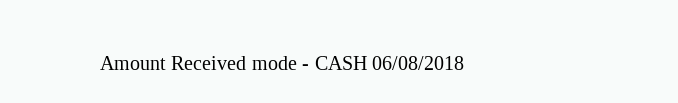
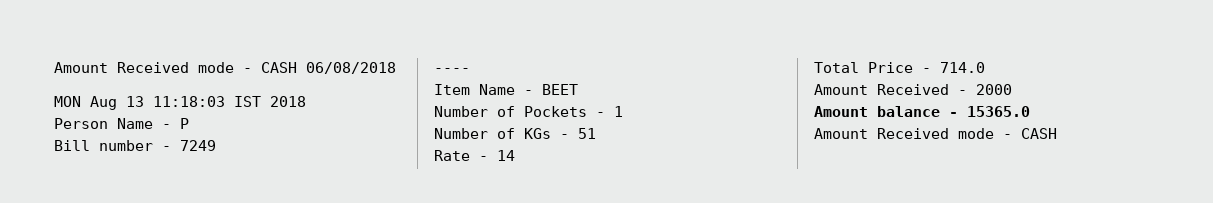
+ MON Aug 13 11:18:03 IST 2018
+ Person Name - P
+ Bill number - 7249
+ ----
+ Item Name - BEET
+ Number of Pockets - 1
+ Number of KGs - 51
+ Rate - 14
+ Total Price - 714.0
+ Amount Received - 2000
+ Amount balance - 15365.0
+ Amount Received mode - CASH

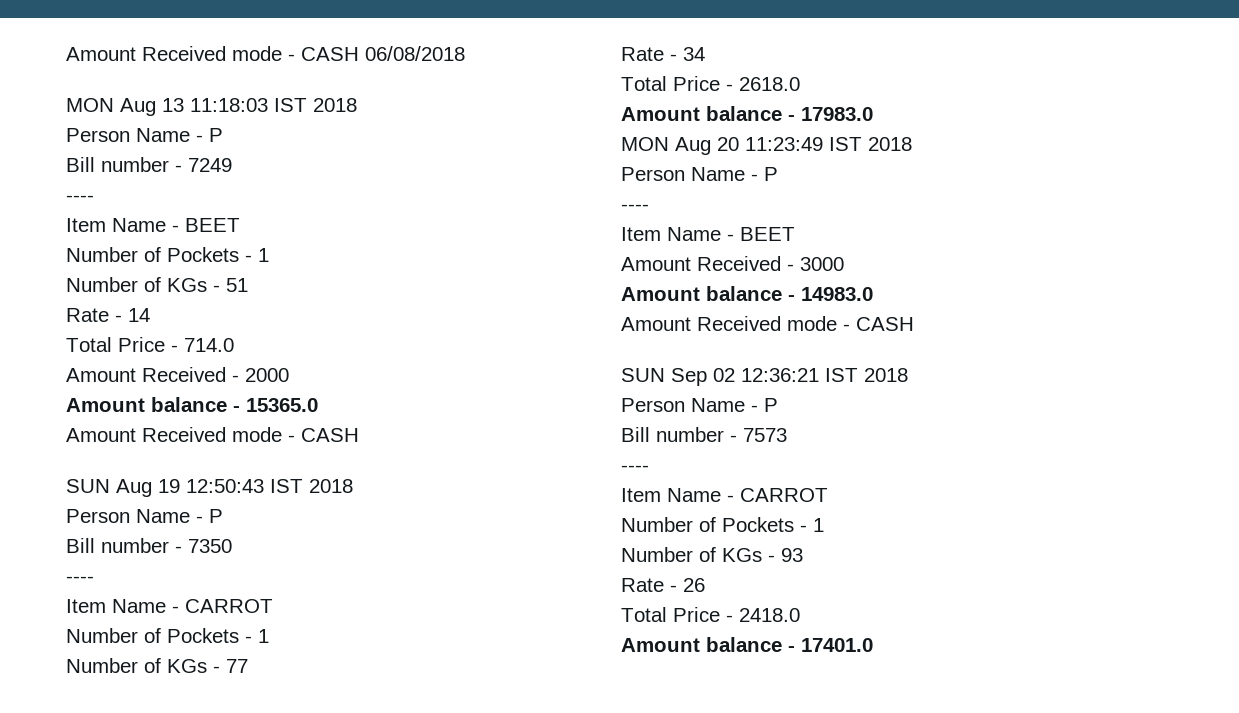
+ SUN Aug 19 12:50:43 IST 2018
+ Person Name - P
+ Bill number - 7350
+ ----
+ Item Name - CARROT
+ Number of Pockets - 1
+ Number of KGs - 77
+ Rate - 34
+ Total Price - 2618.0
+ Amount balance - 17983.0
+ MON Aug 20 11:23:49 IST 2018
+ Person Name - P
+ ----
+ Item Name - BEET
+ Amount Received - 3000
+ Amount balance - 14983.0
+ Amount Received mode - CASH
+ SUN Sep 02 12:36:21 IST 2018
+ Person Name - P
+ Bill number - 7573
+ ----
+ Item Name - CARROT
+ Number of Pockets - 1
+ Number of KGs - 93
+ Rate - 26
+ Total Price - 2418.0
+ Amount balance - 17401.0

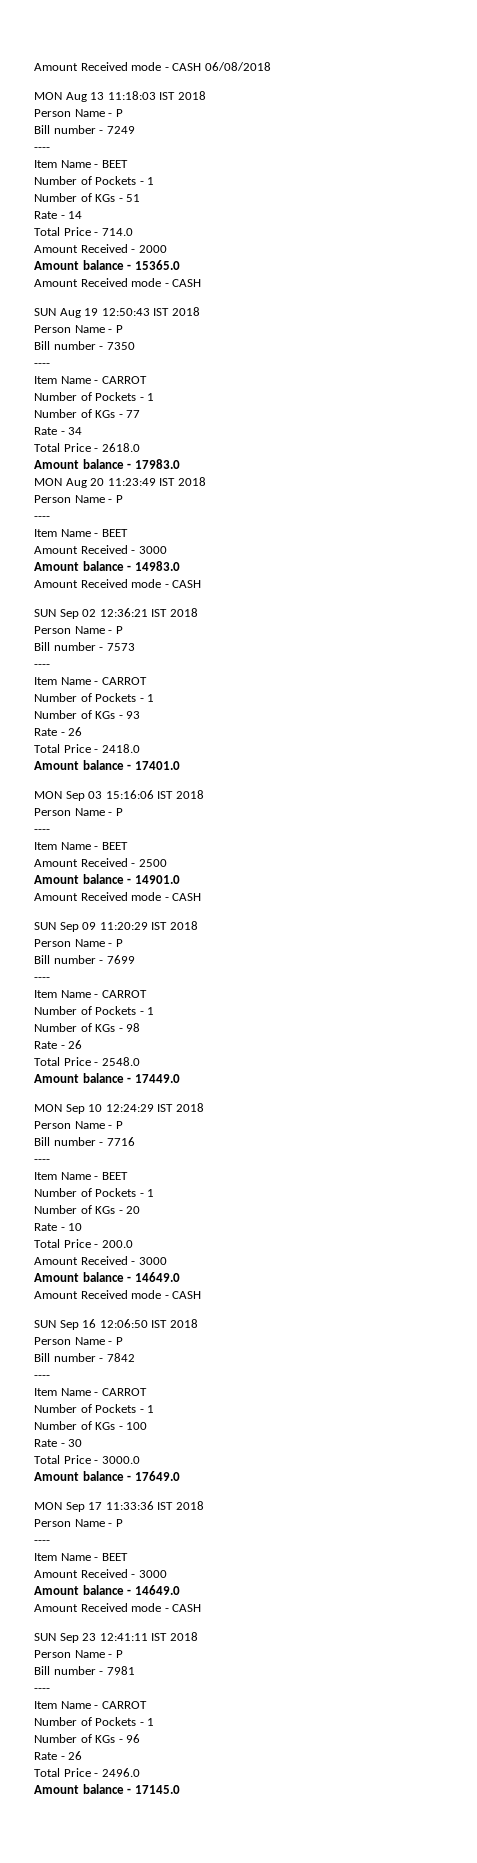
+ MON Sep 03 15:16:06 IST 2018
+ Person Name - P
+ ----
+ Item Name - BEET
+ Amount Received - 2500
+ Amount balance - 14901.0
+ Amount Received mode - CASH
+ SUN Sep 09 11:20:29 IST 2018
+ Person Name - P
+ Bill number - 7699
+ ----
+ Item Name - CARROT
+ Number of Pockets - 1
+ Number of KGs - 98
+ Rate - 26
+ Total Price - 2548.0
+ Amount balance - 17449.0
+ MON Sep 10 12:24:29 IST 2018
+ Person Name - P
+ Bill number - 7716
+ ----
+ Item Name - BEET
+ Number of Pockets - 1
+ Number of KGs - 20
+ Rate - 10
+ Total Price - 200.0
+ Amount Received - 3000
+ Amount balance - 14649.0
+ Amount Received mode - CASH
+ SUN Sep 16 12:06:50 IST 2018
+ Person Name - P
+ Bill number - 7842
+ ----
+ Item Name - CARROT
+ Number of Pockets - 1
+ Number of KGs - 100
+ Rate - 30
+ Total Price - 3000.0
+ Amount balance - 17649.0
+ MON Sep 17 11:33:36 IST 2018
+ Person Name - P
+ ----
+ Item Name - BEET
+ Amount Received - 3000
+ Amount balance - 14649.0
+ Amount Received mode - CASH
+ SUN Sep 23 12:41:11 IST 2018
+ Person Name - P
+ Bill number - 7981
+ ----
+ Item Name - CARROT
+ Number of Pockets - 1
+ Number of KGs - 96
+ Rate - 26
+ Total Price - 2496.0
+ Amount balance - 17145.0

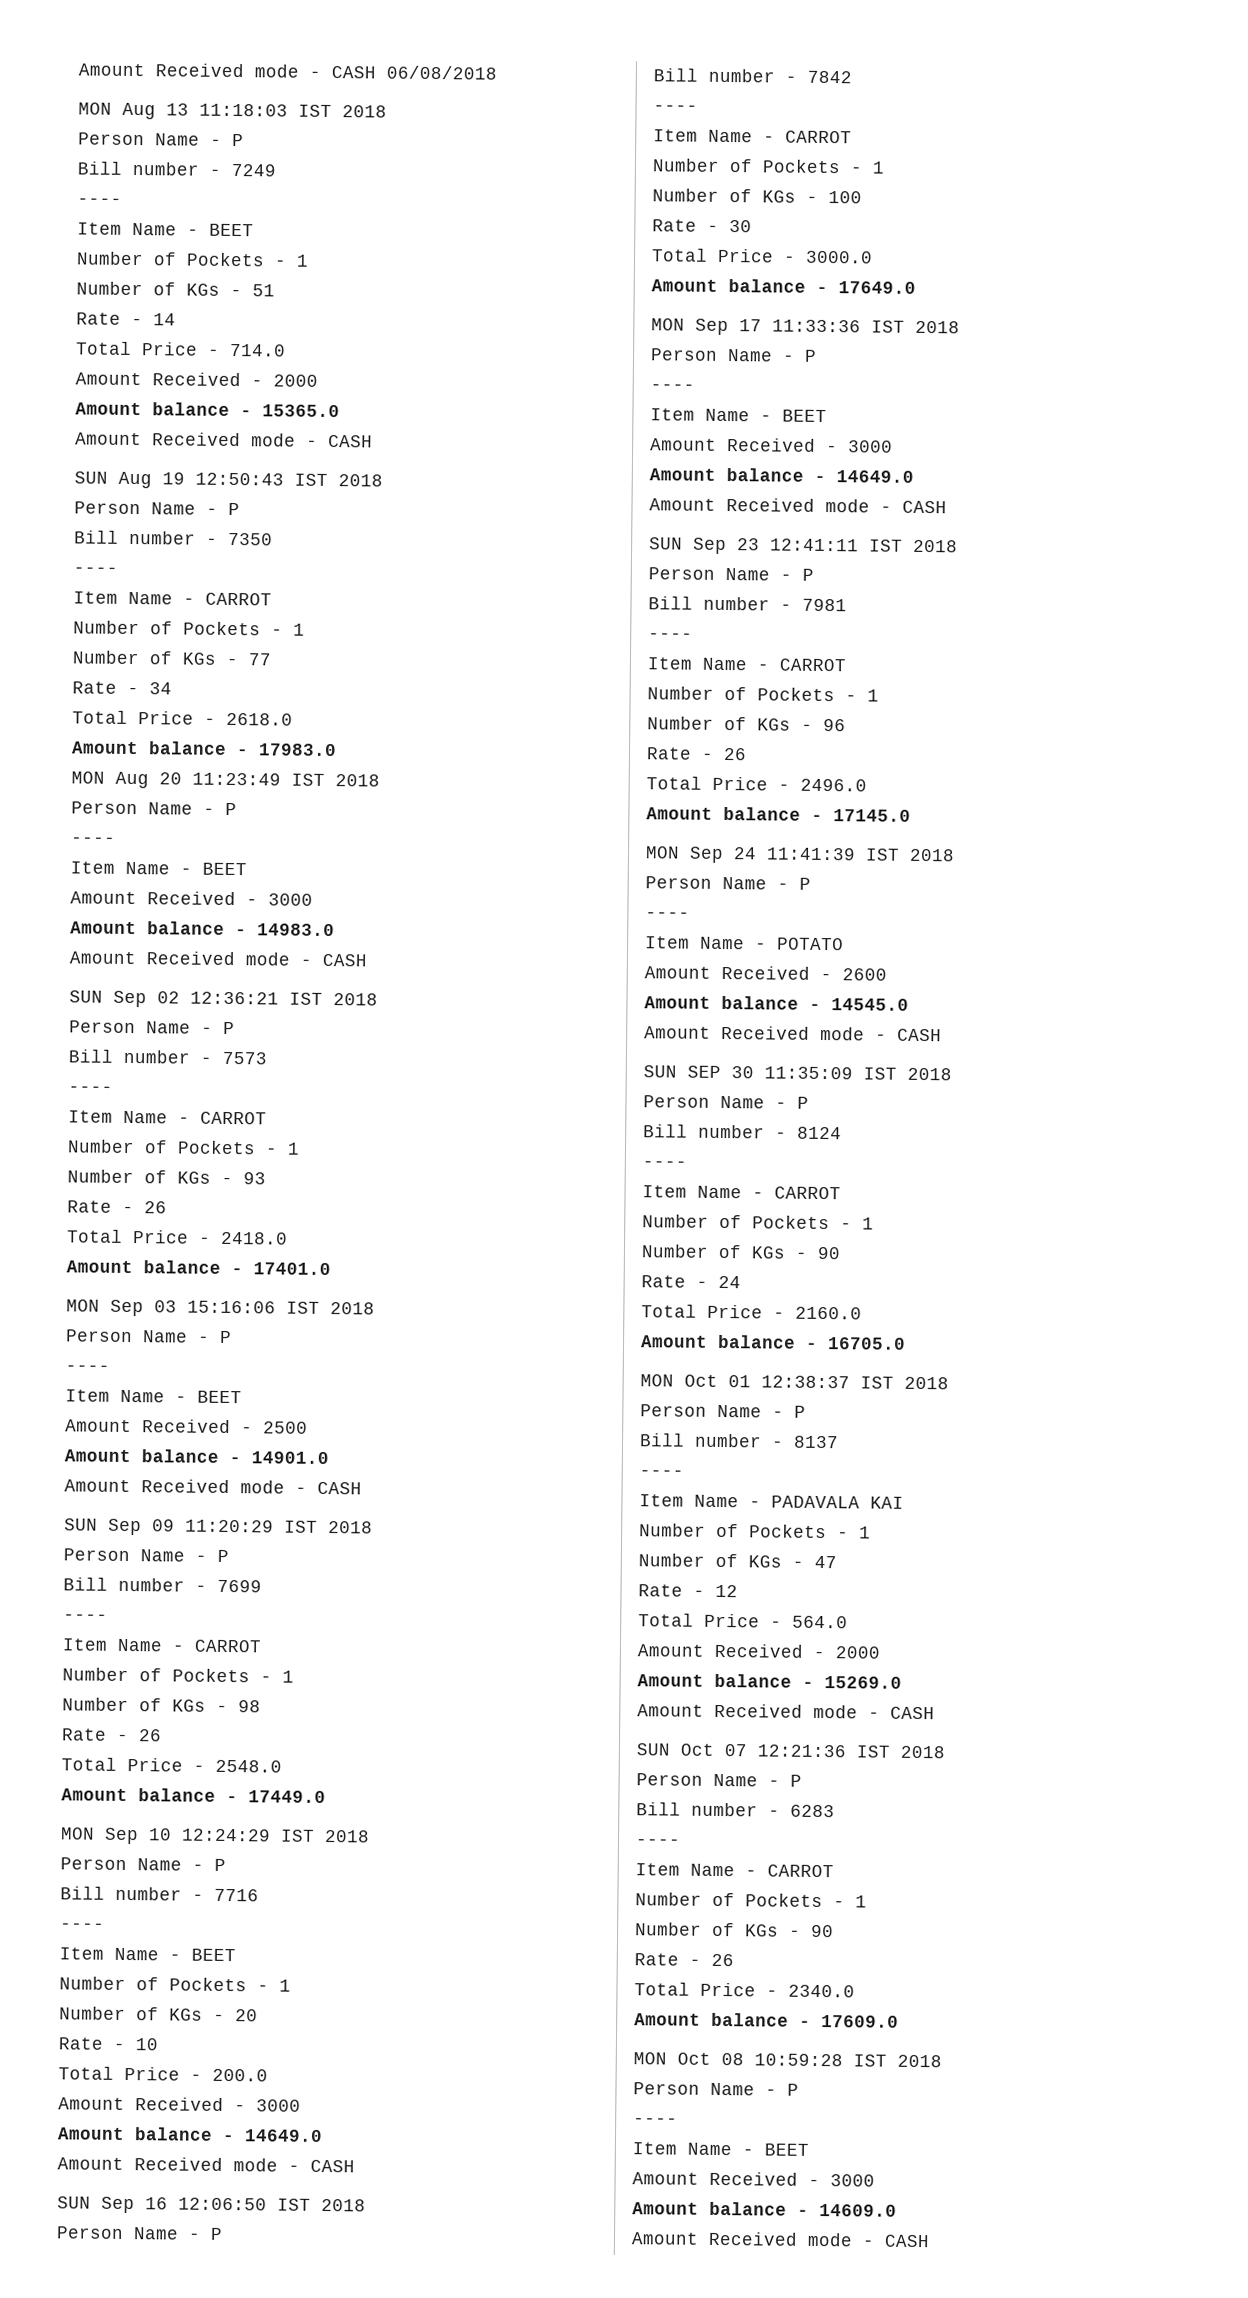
+ MON Sep 24 11:41:39 IST 2018
+ Person Name - P
+ ----
+ Item Name - POTATO
+ Amount Received - 2600
+ Amount balance - 14545.0
+ Amount Received mode - CASH
+ SUN SEP 30 11:35:09 IST 2018
+ Person Name - P
+ Bill number - 8124
+ ----
+ Item Name - CARROT
+ Number of Pockets - 1
+ Number of KGs - 90
+ Rate - 24
+ Total Price - 2160.0
+ Amount balance - 16705.0
+ MON Oct 01 12:38:37 IST 2018
+ Person Name - P
+ Bill number - 8137
+ ----
+ Item Name - PADAVALA KAI
+ Number of Pockets - 1
+ Number of KGs - 47
+ Rate - 12
+ Total Price - 564.0
+ Amount Received - 2000
+ Amount balance - 15269.0
+ Amount Received mode - CASH
+ SUN Oct 07 12:21:36 IST 2018
+ Person Name - P
+ Bill number - 6283
+ ----
+ Item Name - CARROT
+ Number of Pockets - 1
+ Number of KGs - 90
+ Rate - 26
+ Total Price - 2340.0
+ Amount balance - 17609.0
+ MON Oct 08 10:59:28 IST 2018
+ Person Name - P
+ ----
+ Item Name - BEET
+ Amount Received - 3000
+ Amount balance - 14609.0
+ Amount Received mode - CASH

